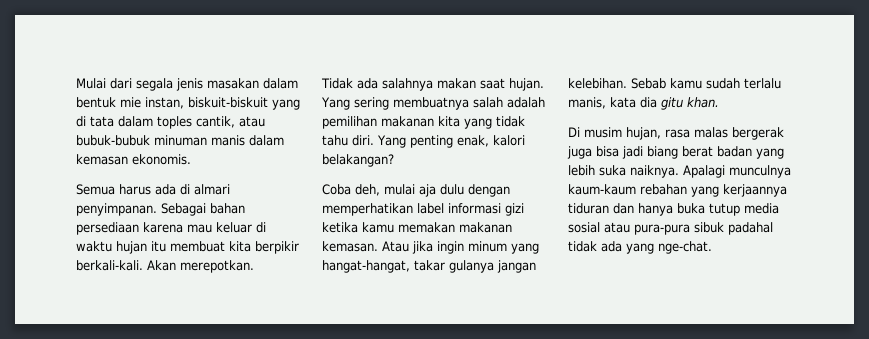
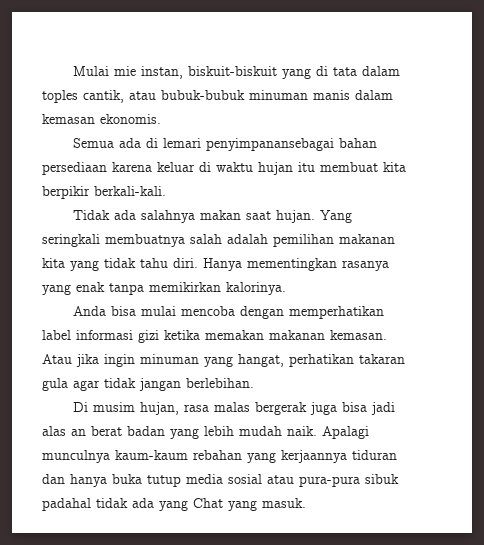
- Mulai dari segala jenis masakan dalam bentuk mie instan, biskuit-biskuit yang di tata dalam toples cantik, atau bubuk-bubuk minuman manis dalam kemasan ekonomis.
+ Mulai mie instan, biskuit-biskuit yang di tata dalam toples cantik, atau bubuk-bubuk minuman manis dalam kemasan ekonomis.
- Semua harus ada di almari penyimpanan. Sebagai bahan persediaan karena mau keluar di waktu hujan itu membuat kita berpikir berkali-kali. Akan merepotkan.
+ Semua ada di lemari penyimpanansebagai bahan persediaan karena keluar di waktu hujan itu membuat kita berpikir berkali-kali.
- Yang sering membuatnya salah adalah pemilihan makanan kita yang tidak tahu diri.
+ Yang seringkali membuatnya salah adalah pemilihan makanan kita yang tidak tahu diri.
- Yang penting enak, kalori belakangan?
- Coba deh, mulai aja dulu dengan memperhatikan label informasi gizi ketika kamu memakan makanan kemasan.
+ Hanya mementingkan rasanya yang enak tanpa memikirkan kalorinya.
+ Anda bisa mulai mencoba dengan memperhatikan label informasi gizi ketika memakan makanan kemasan.
- Atau jika ingin minum yang hangat-hangat, takar gulanya jangan kelebihan. Sebab kamu sudah terlalu manis, kata dia gitu khan.
+ Atau jika ingin minuman yang hangat, perhatikan takaran gula agar tidak jangan berlebihan.
- Di musim hujan, rasa malas bergerak juga bisa jadi biang berat badan yang lebih suka naiknya.
+ Di musim hujan, rasa malas bergerak juga bisa jadi alas an berat badan yang lebih mudah naik.
- Apalagi munculnya kaum-kaum rebahan yang kerjaannya tiduran dan hanya buka tutup media sosial atau pura-pura sibuk padahal tidak ada yang nge-chat.
+ Apalagi munculnya kaum-kaum rebahan yang kerjaannya tiduran dan hanya buka tutup media sosial atau pura-pura sibuk padahal tidak ada yang Chat yang masuk.

